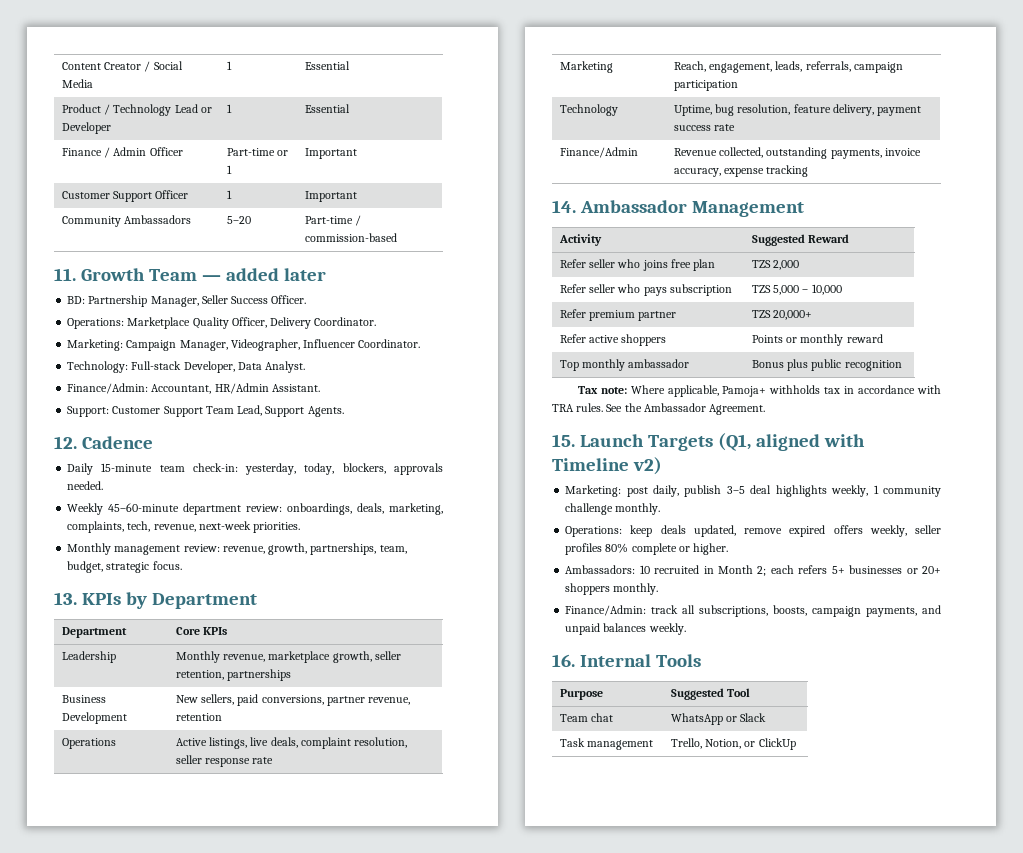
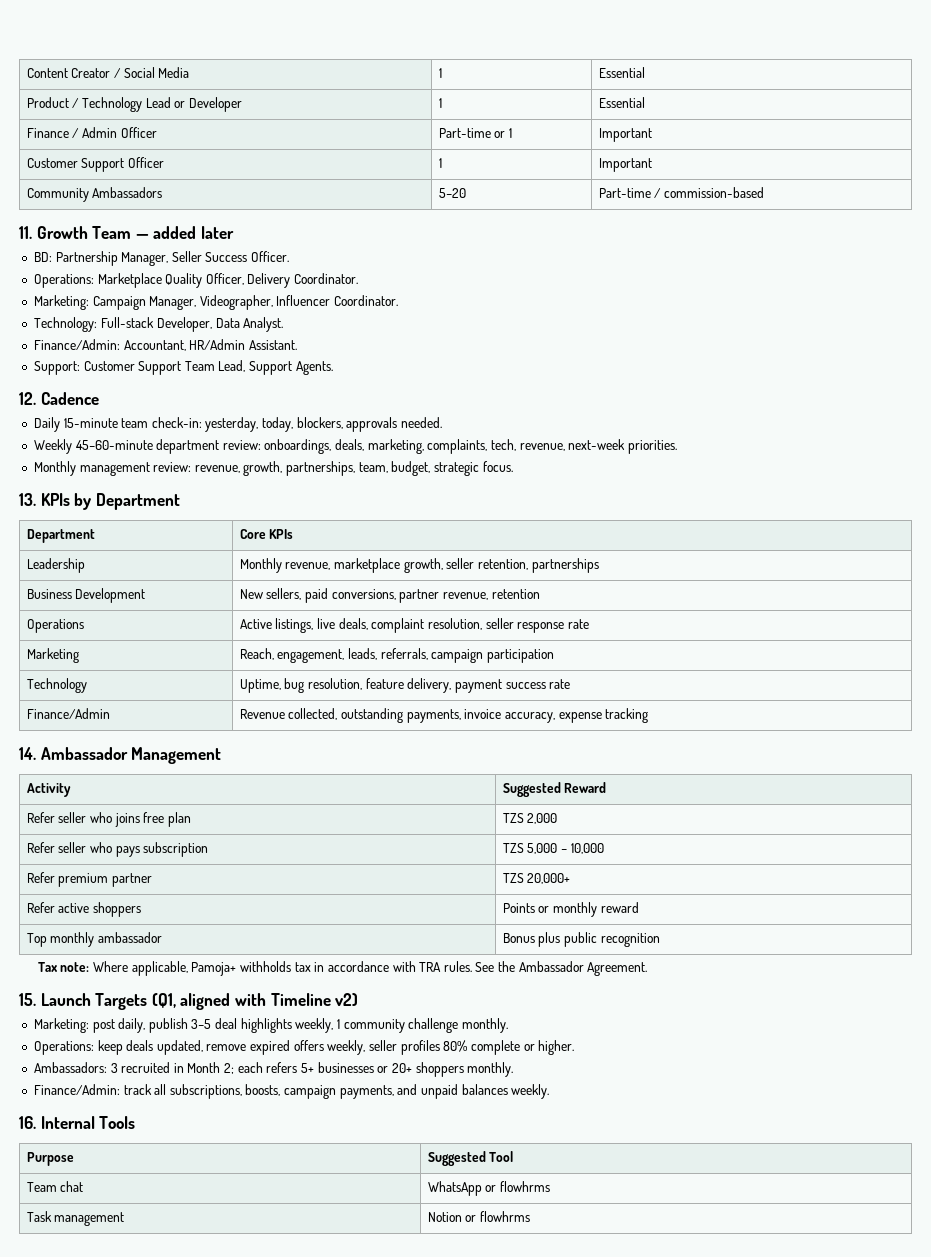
- Ambassadors: 10 recruited in Month 2; each refers 5+ businesses or 20+ shoppers monthly.
+ Ambassadors: 3 recruited in Month 2; each refers 5+ businesses or 20+ shoppers monthly.
- Team chat | WhatsApp or Slack
+ Team chat | WhatsApp or flowhrms
- Task management | Trello, Notion, or ClickUp
+ Task management | Notion or flowhrms

